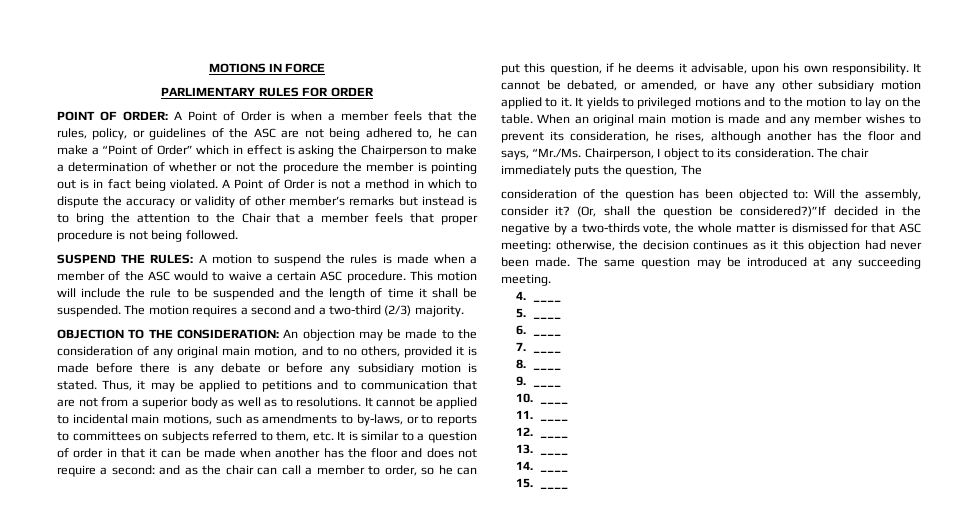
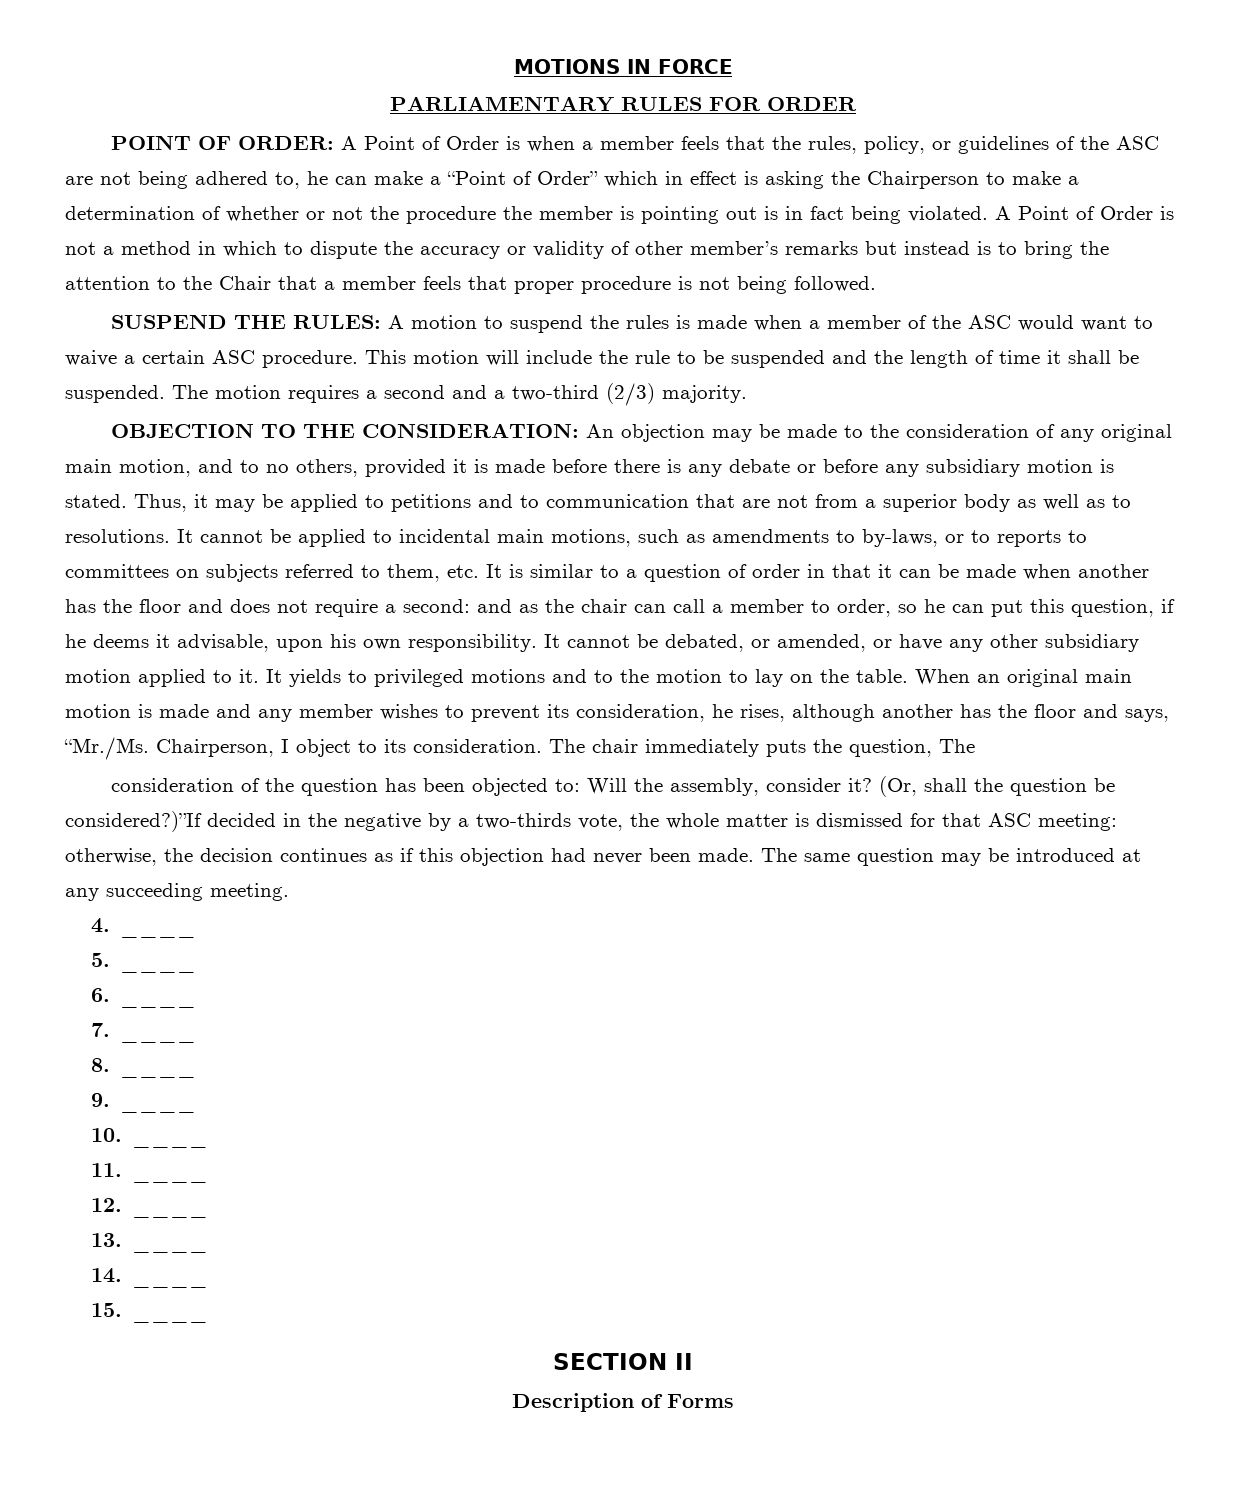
- PARLIMENTARY RULES FOR ORDER
+ PARLIAMENTARY RULES FOR ORDER
- SUSPEND THE RULES: A motion to suspend the rules is made when a member of the ASC would to waive a certain ASC procedure.
+ SUSPEND THE RULES: A motion to suspend the rules is made when a member of the ASC would want to waive a certain ASC procedure.
- (Or, shall the question be considered?)”If decided in the negative by a two-thirds vote, the whole matter is dismissed for that ASC meeting: otherwise, the decision continues as it this objection had never been made.
+ (Or, shall the question be considered?)”If decided in the negative by a two-thirds vote, the whole matter is dismissed for that ASC meeting: otherwise, the decision continues as if this objection had never been made.
+ SECTION II
+ Description of Forms

